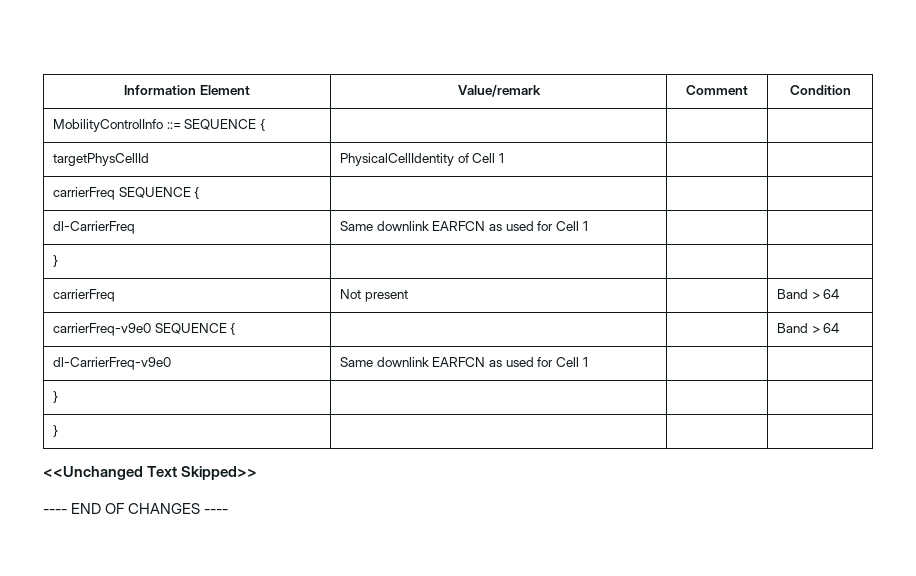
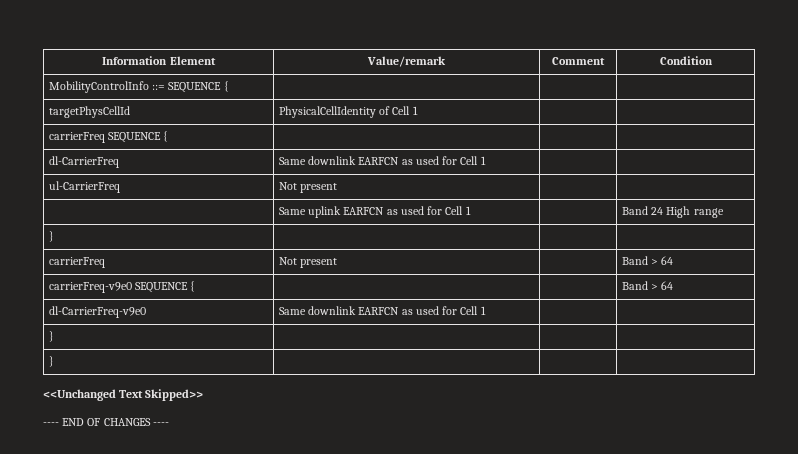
+ ul-CarrierFreq | Not present | |
+ | Same uplink EARFCN as used for Cell 1 | | Band 24 High range

